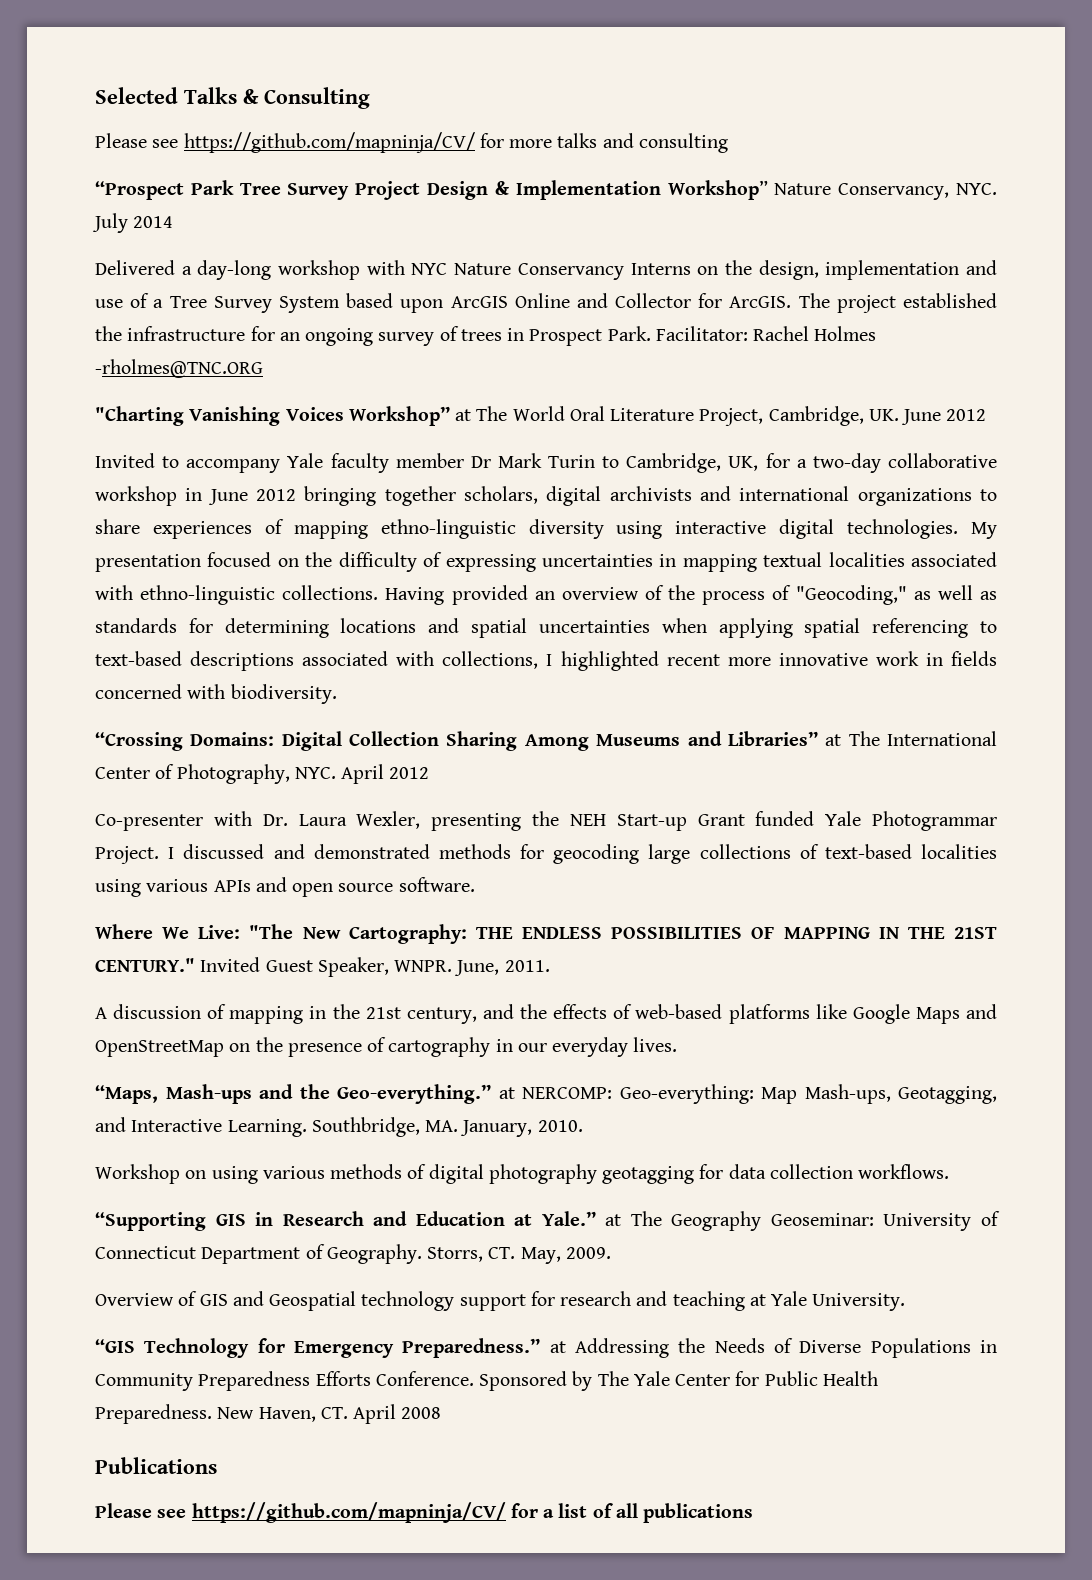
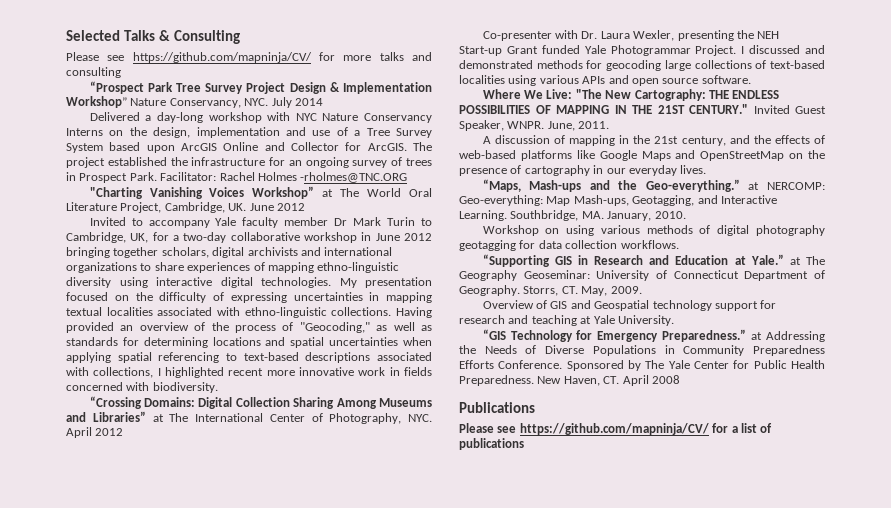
- Please see https://github.com/mapninja/CV/ for a list of all publications
+ Please see https://github.com/mapninja/CV/ for a list of publications

